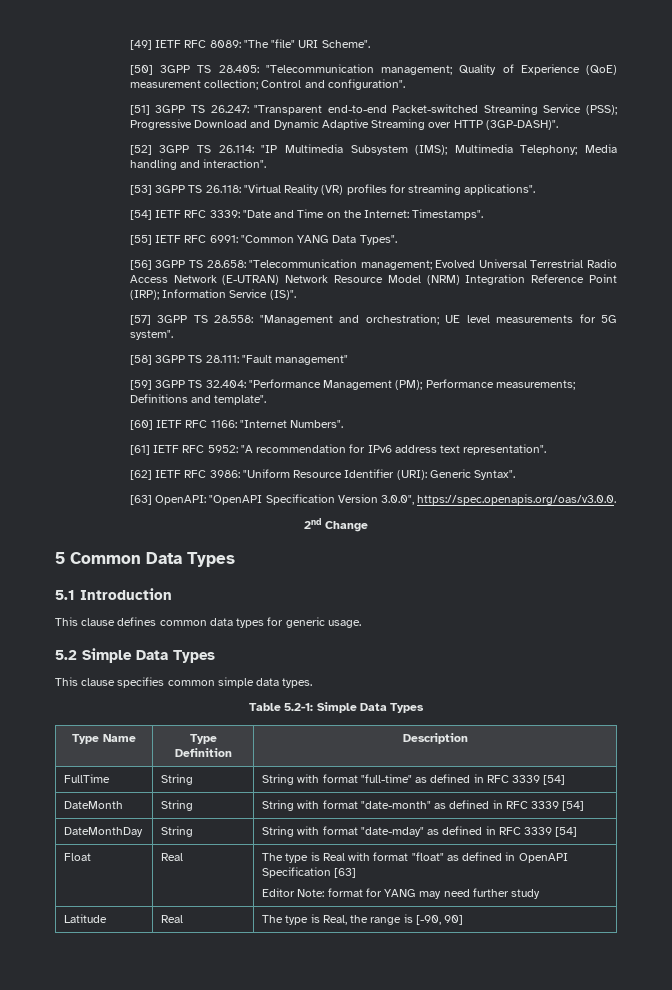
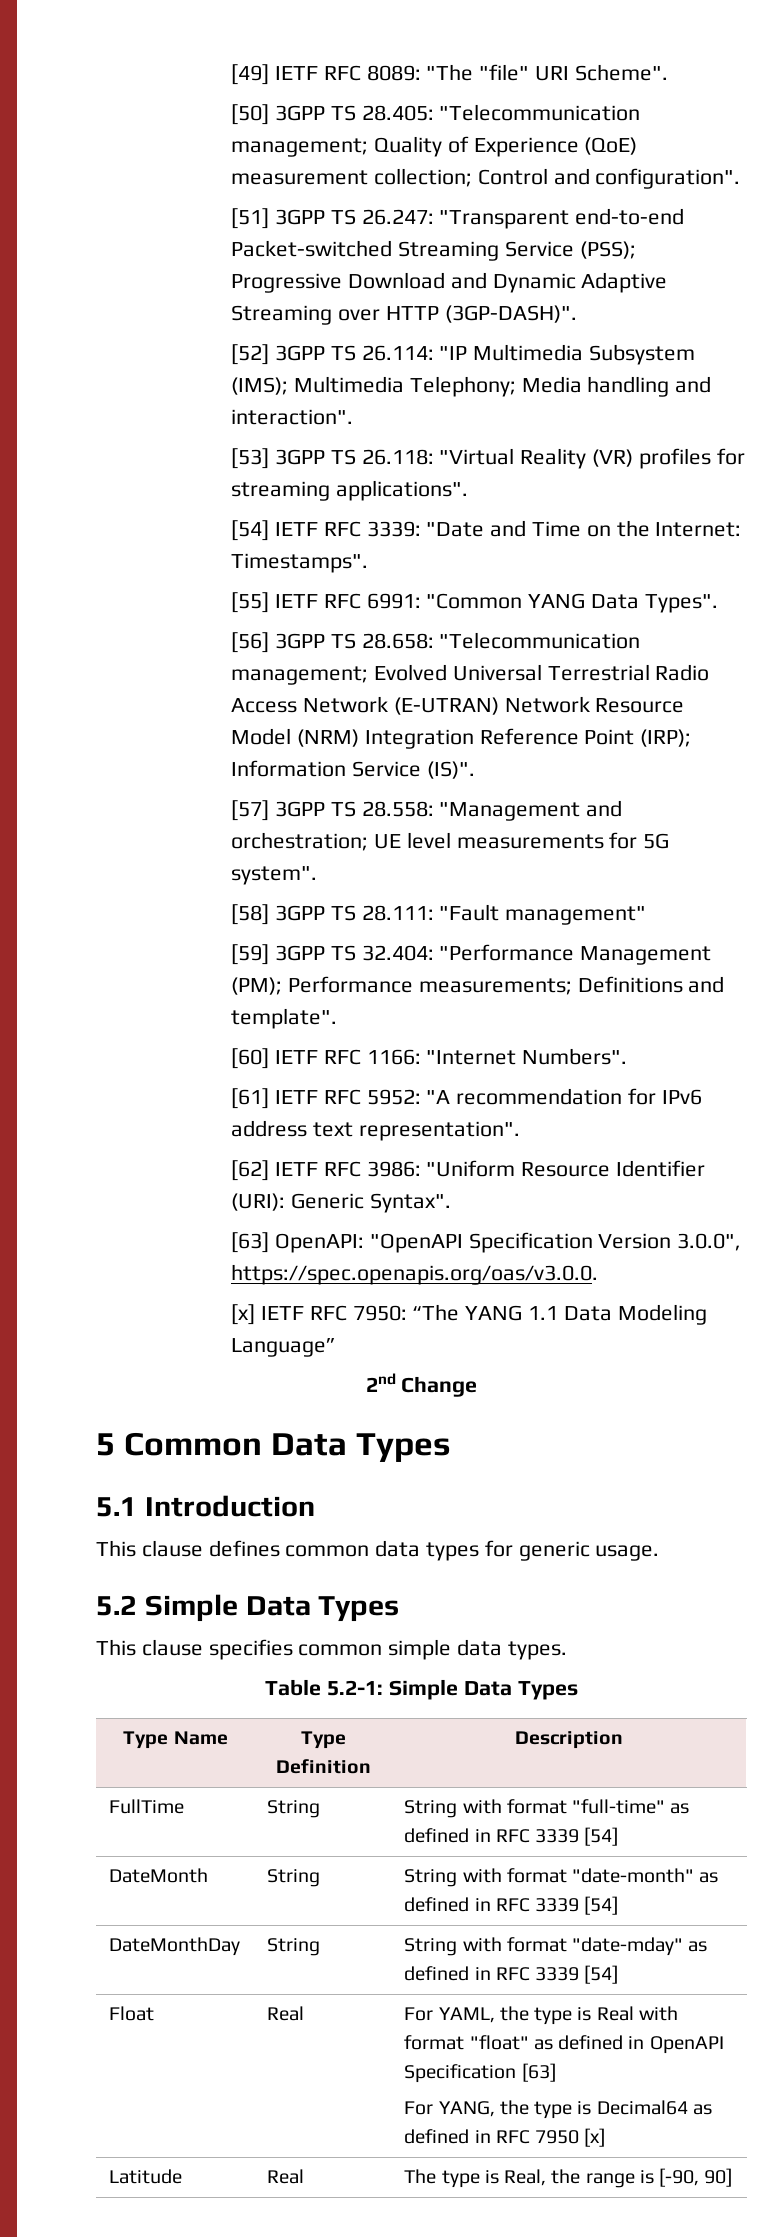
+ [x] IETF RFC 7950: “The YANG 1.1 Data Modeling Language”
- Float | Real | The type is Real with format "float" as defined in OpenAPI Specification [63]
- Editor Note: format for YANG may need further study
+ Float | Real | For YAML, the type is Real with format "float" as defined in OpenAPI Specification [63]
+ For YANG, the type is Decimal64 as defined in RFC 7950 [x]

